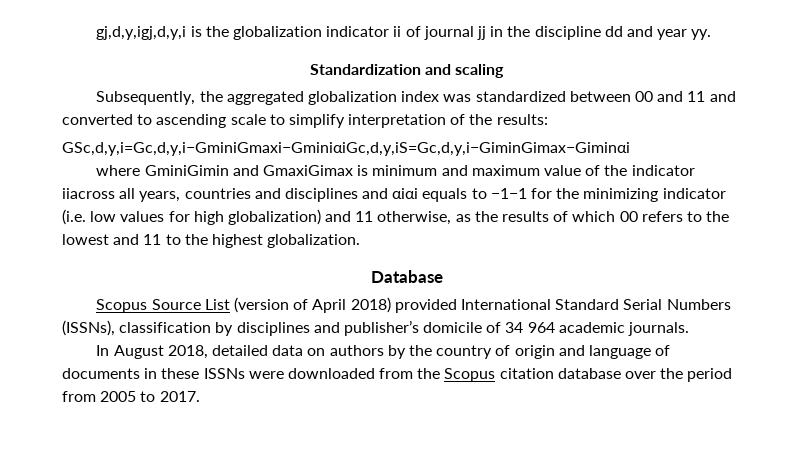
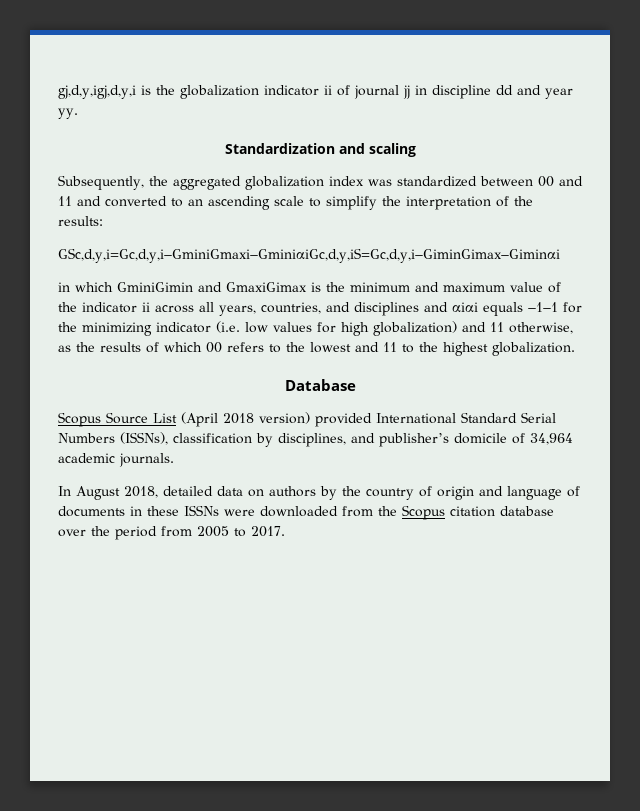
- gj,d,y,igj,d,y,i is the globalization indicator ii of journal jj in the discipline dd and year yy.
+ gj,d,y,igj,d,y,i is the globalization indicator ii of journal jj in discipline dd and year yy.
- Subsequently, the aggregated globalization index was standardized between 00 and 11 and converted to ascending scale to simplify interpretation of the results:
+ Subsequently, the aggregated globalization index was standardized between 00 and 11 and converted to an ascending scale to simplify the interpretation of the results:
- where GminiGimin and GmaxiGimax is minimum and maximum value of the indicator iiacross all years, countries and disciplines and αiαi equals to −1−1 for the minimizing indicator (i.e. low values for high globalization) and 11 otherwise, as the results of which 00 refers to the lowest and 11 to the highest globalization.
+ in which GminiGimin and GmaxiGimax is the minimum and maximum value of the indicator ii across all years, countries, and disciplines and αiαi equals −1−1 for the minimizing indicator (i.e. low values for high globalization) and 11 otherwise, as the results of which 00 refers to the lowest and 11 to the highest globalization.
- Scopus Source List (version of April 2018) provided International Standard Serial Numbers (ISSNs), classification by disciplines and publisher’s domicile of 34 964 academic journals.
+ Scopus Source List (April 2018 version) provided International Standard Serial Numbers (ISSNs), classification by disciplines, and publisher’s domicile of 34,964 academic journals.

